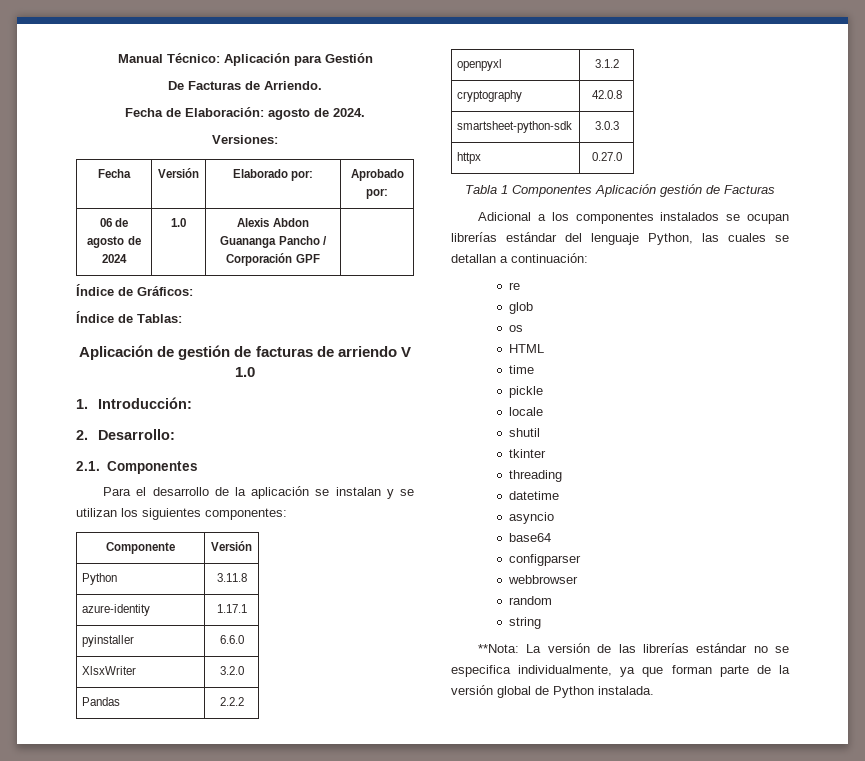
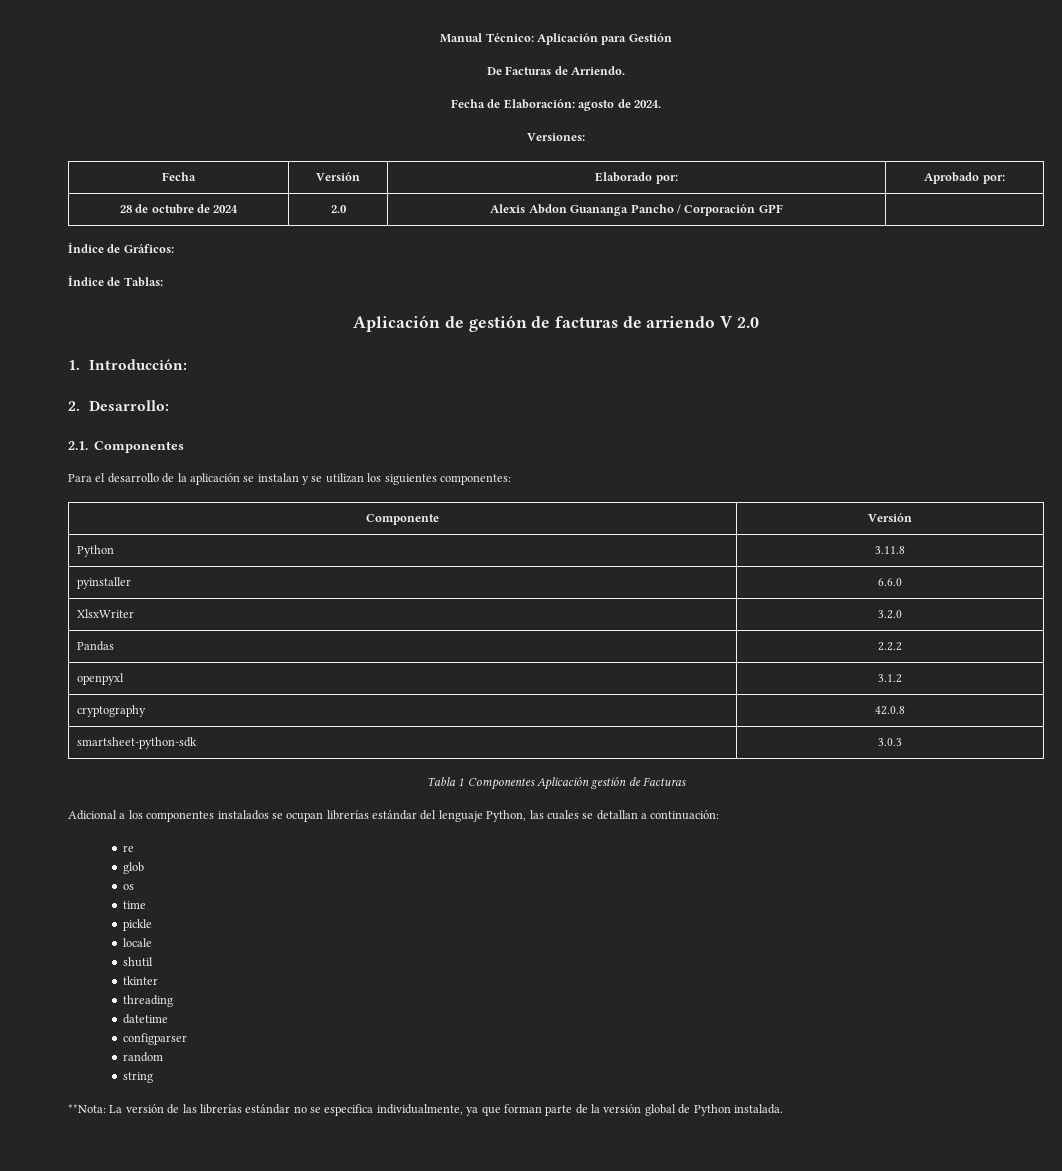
- 06 de agosto de 2024 | 1.0 | Alexis Abdon Guananga Pancho / Corporación GPF |
+ 28 de octubre de 2024 | 2.0 | Alexis Abdon Guananga Pancho / Corporación GPF |
- Aplicación de gestión de facturas de arriendo V 1.0
+ Aplicación de gestión de facturas de arriendo V 2.0
- azure-identity | 1.17.1
- httpx | 0.27.0
- HTML
- asyncio
- base64
- webbrowser

